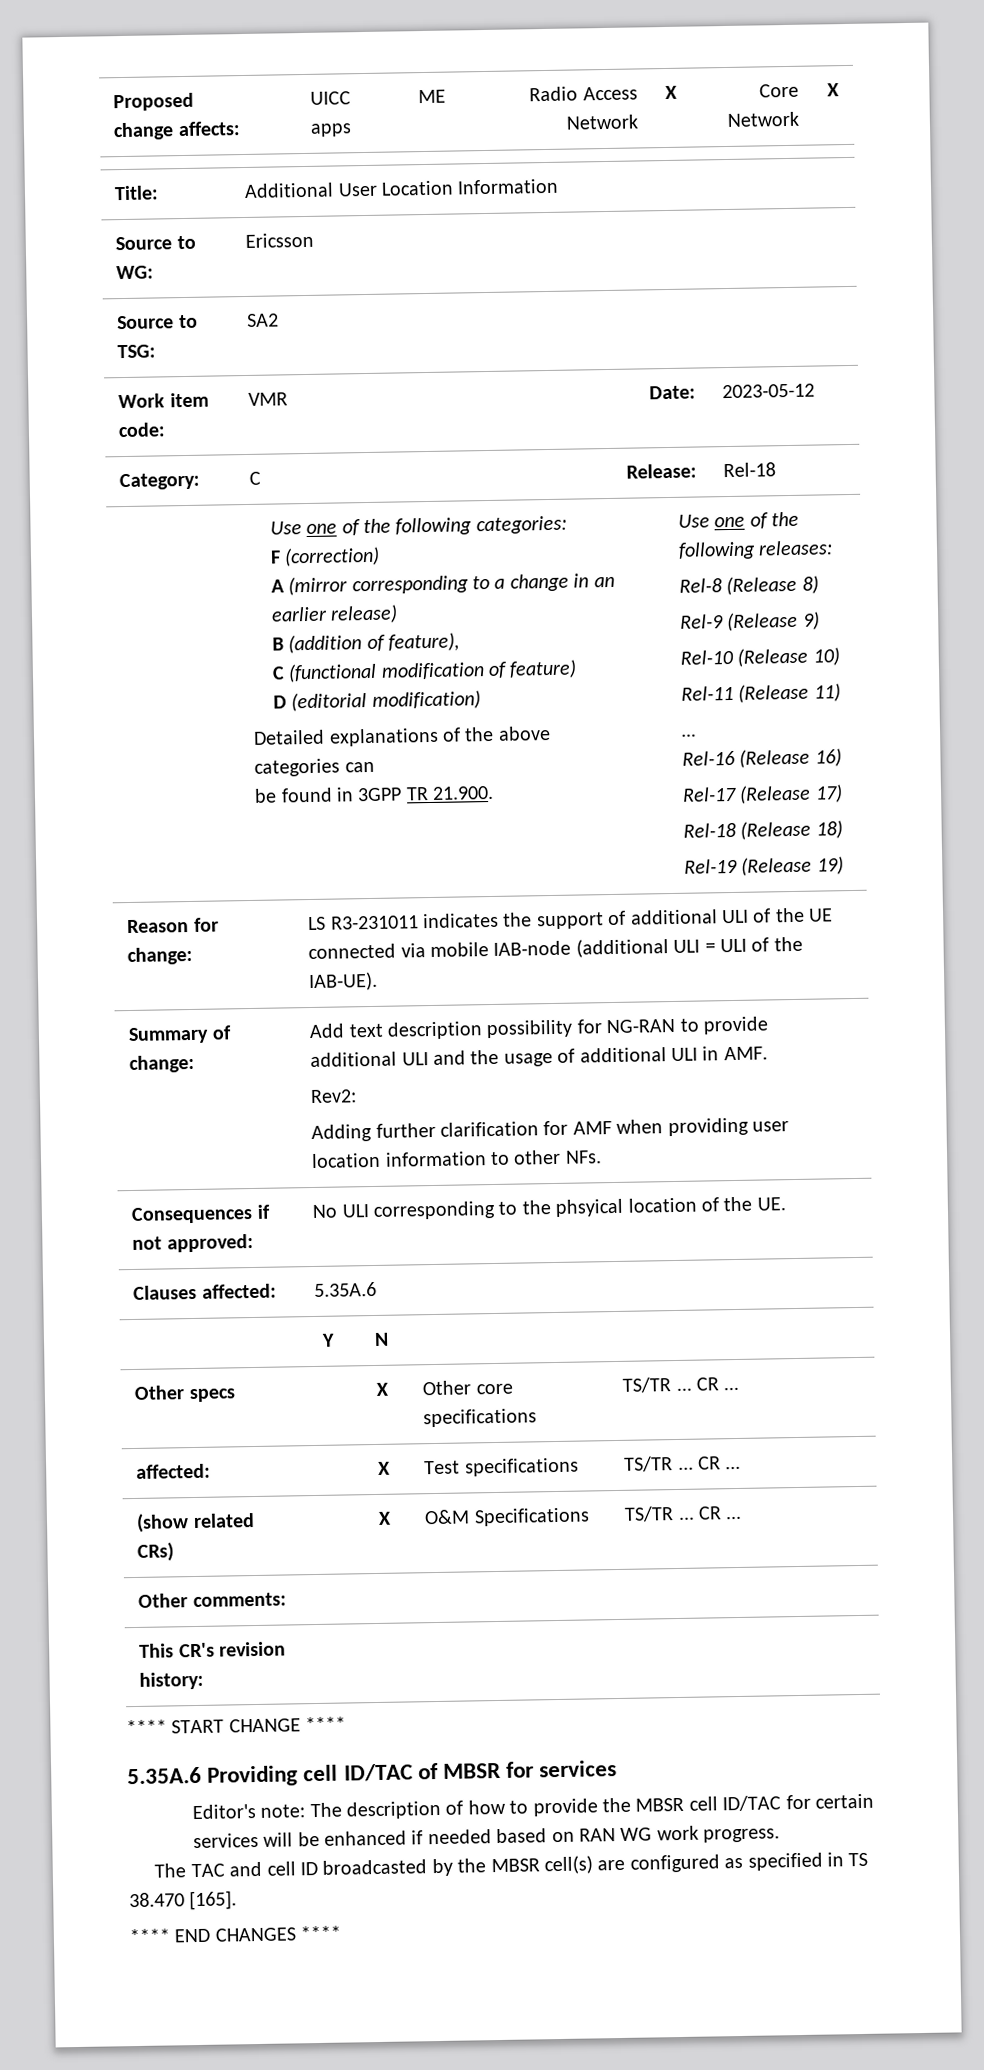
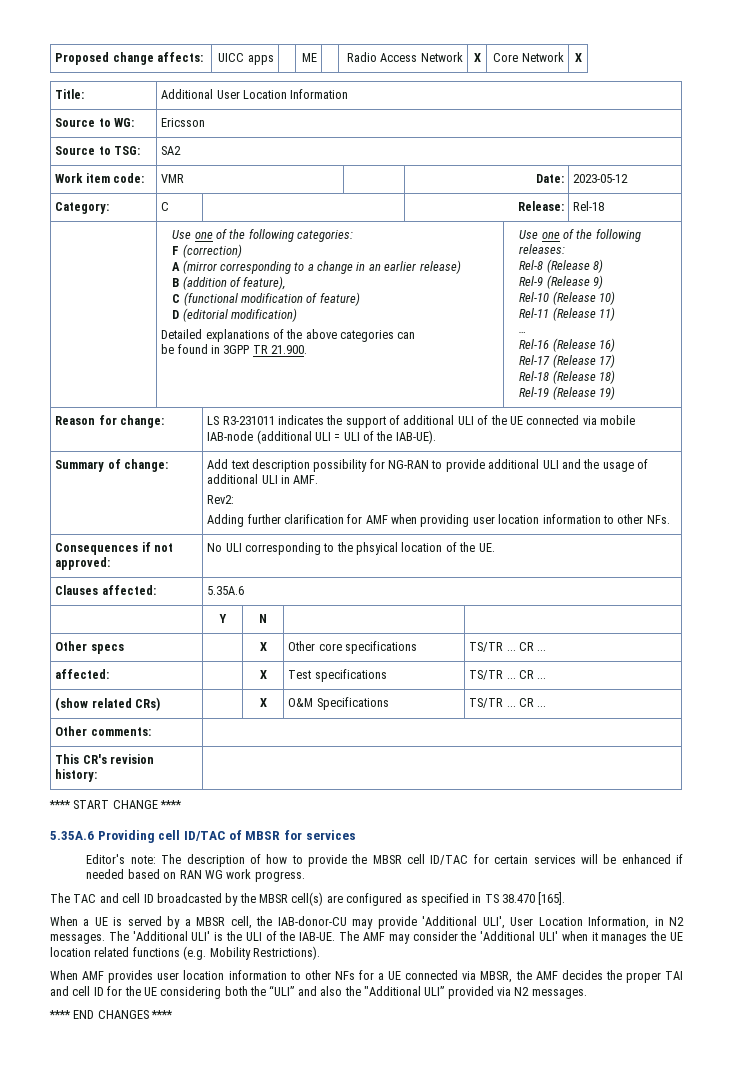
+ When a UE is served by a MBSR cell, the IAB-donor-CU may provide 'Additional ULI', User Location Information, in N2 messages. The 'Additional ULI' is the ULI of the IAB-UE. The AMF may consider the 'Additional ULI' when it manages the UE location related functions (e.g. Mobility Restrictions).
+ When AMF provides user location information to other NFs for a UE connected via MBSR, the AMF decides the proper TAI and cell ID for the UE considering both the “ULI” and also the "Additional ULI” provided via N2 messages.

